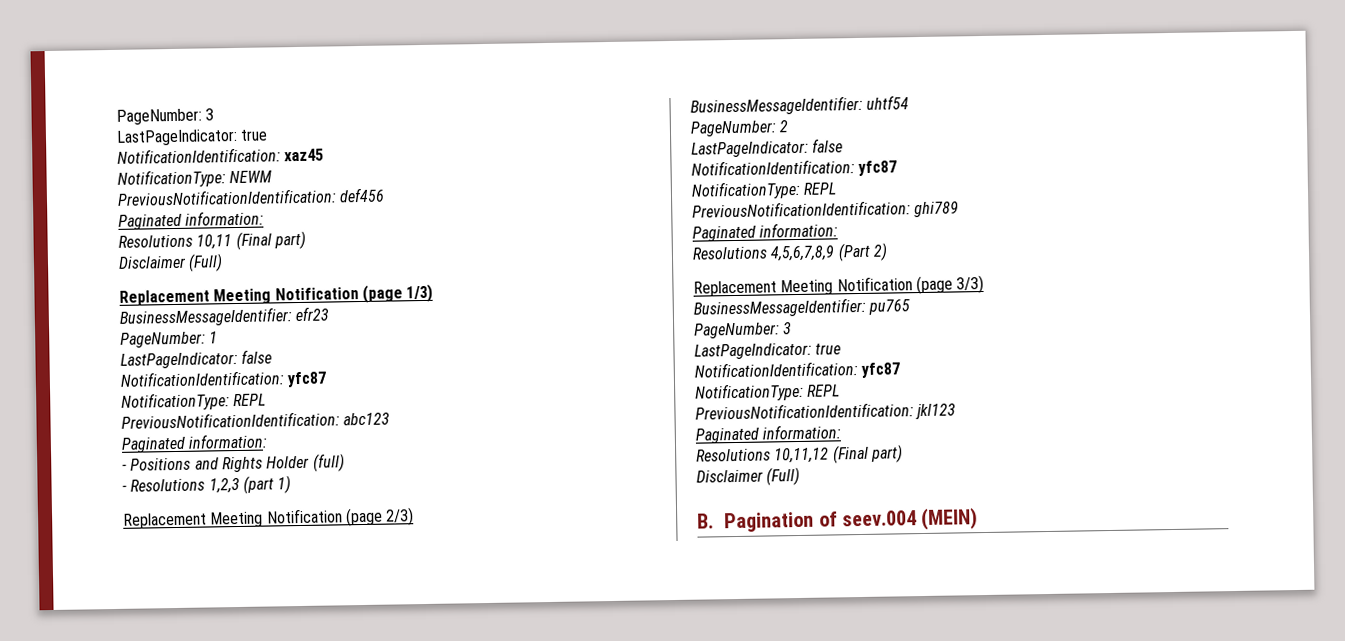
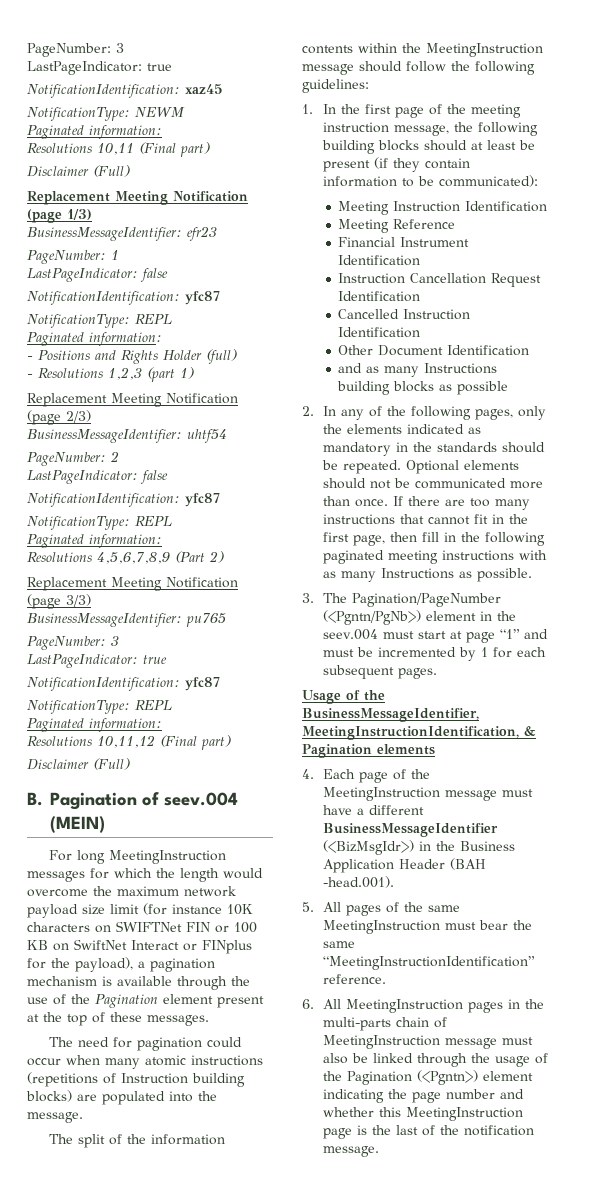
- PreviousNotificationIdentification: def456
- PreviousNotificationIdentification: abc123
- PreviousNotificationIdentification: ghi789
- PreviousNotificationIdentification: jkl123
+ For long MeetingInstruction messages for which the length would overcome the maximum network payload size limit (for instance 10K characters on SWIFTNet FIN or 100 KB on SwiftNet Interact or FINplus for the payload), a pagination mechanism is available through the use of the Pagination element present at the top of these messages.
+ The need for pagination could occur when many atomic instructions (repetitions of Instruction building blocks) are populated into the message.
+ The split of the information contents within the MeetingInstruction message should follow the following guidelines:
+ 1. In the first page of the meeting instruction message, the following building blocks should at least be present (if they contain information to be communicated):
+ Meeting Instruction Identification
+ Meeting Reference
+ Financial Instrument Identification
+ Instruction Cancellation Request Identification
+ Cancelled Instruction Identification
+ Other Document Identification
+ and as many Instructions building blocks as possible
+ 2. In any of the following pages, only the elements indicated as mandatory in the standards should be repeated. Optional elements should not be communicated more than once. If there are too many instructions that cannot fit in the first page, then fill in the following paginated meeting instructions with as many Instructions as possible.
+ 3. The Pagination/PageNumber (<Pgntn/PgNb>) element in the seev.004 must start at page “1” and must be incremented by 1 for each subsequent pages.
+ Usage of the BusinessMessageIdentifier, MeetingInstructionIdentification, & Pagination elements
+ 4. Each page of the MeetingInstruction message must have a different BusinessMessageIdentifier (<BizMsgIdr>) in the Business Application Header (BAH -head.001).
+ 5. All pages of the same MeetingInstruction must bear the same “MeetingInstructionIdentification” reference.
+ 6. All MeetingInstruction pages in the multi-parts chain of MeetingInstruction message must also be linked through the usage of the Pagination (<Pgntn>) element indicating the page number and whether this MeetingInstruction page is the last of the notification message.

